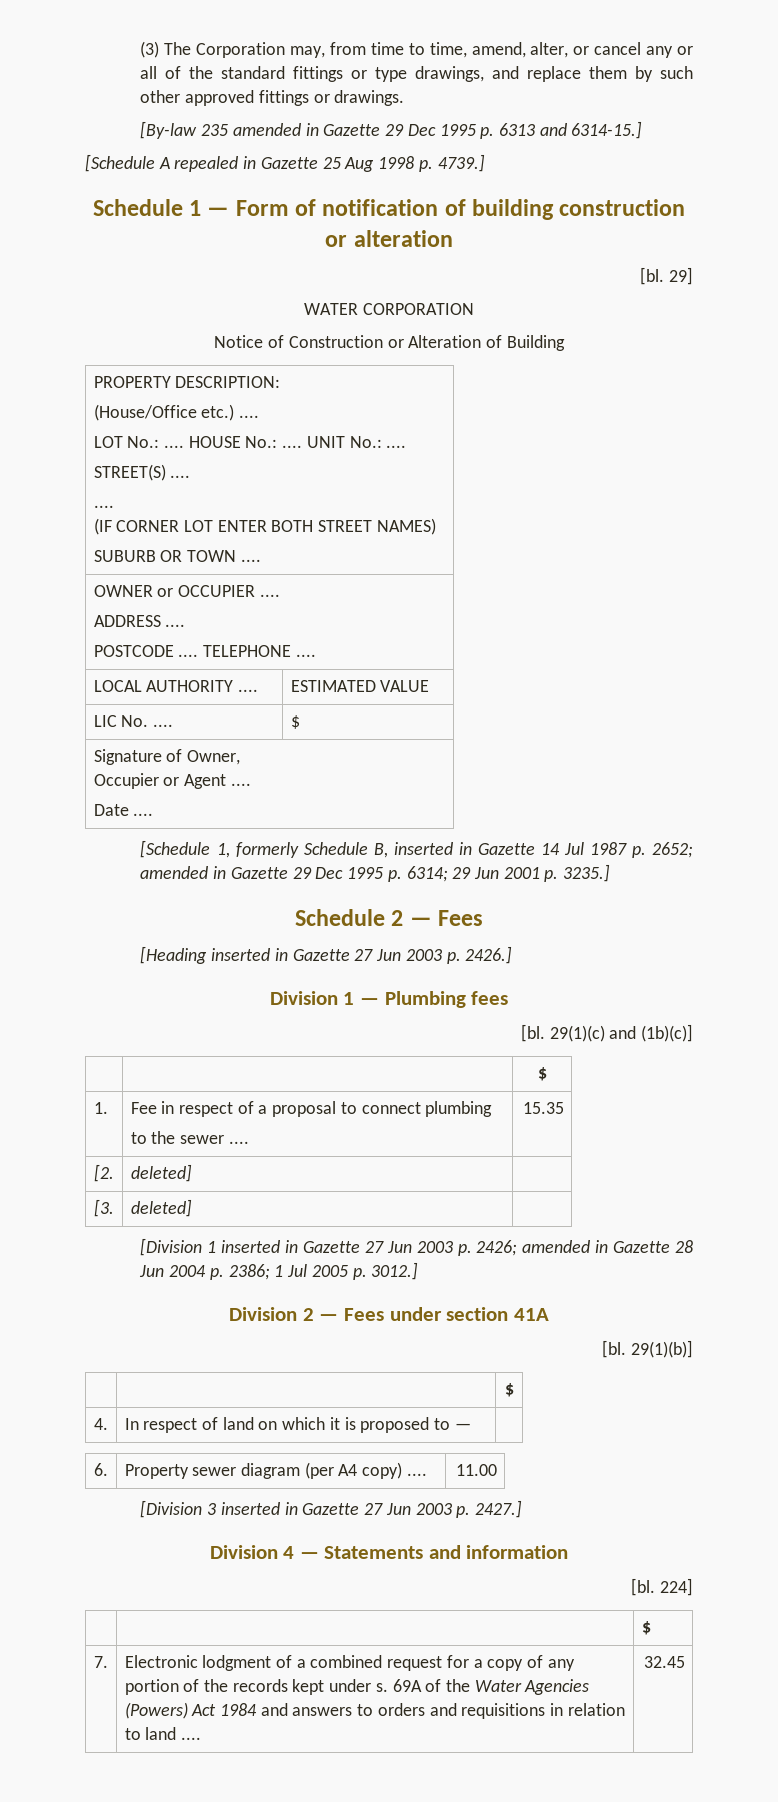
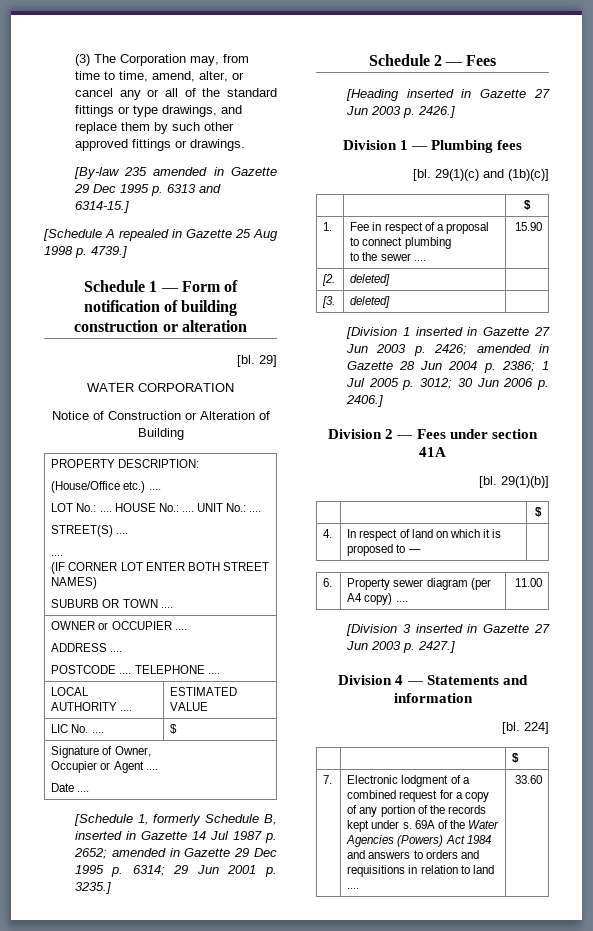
  1. | Fee in respect of a proposal to connect plumbing
- to the sewer .... | 15.35
+ to the sewer .... | 15.90
- [Division 1 inserted in Gazette 27 Jun 2003 p. 2426; amended in Gazette 28 Jun 2004 p. 2386; 1 Jul 2005 p. 3012.]
+ [Division 1 inserted in Gazette 27 Jun 2003 p. 2426; amended in Gazette 28 Jun 2004 p. 2386; 1 Jul 2005 p. 3012; 30 Jun 2006 p. 2406.]
- 7. | Electronic lodgment of a combined request for a copy of any portion of the records kept under s. 69A of the Water Agencies (Powers) Act 1984 and answers to orders and requisitions in relation to land .... | 32.45
+ 7. | Electronic lodgment of a combined request for a copy of any portion of the records kept under s. 69A of the Water Agencies (Powers) Act 1984 and answers to orders and requisitions in relation to land .... | 33.60

